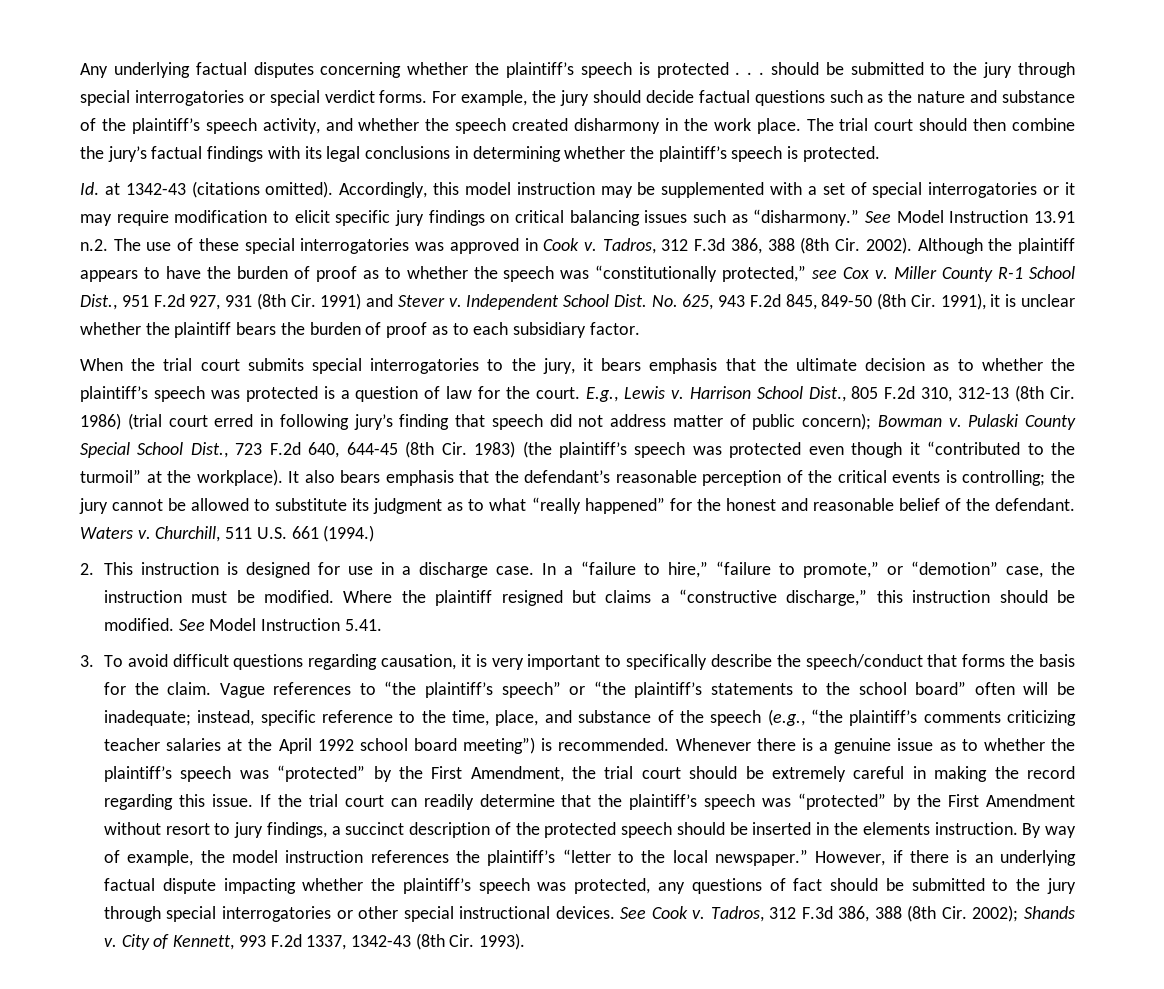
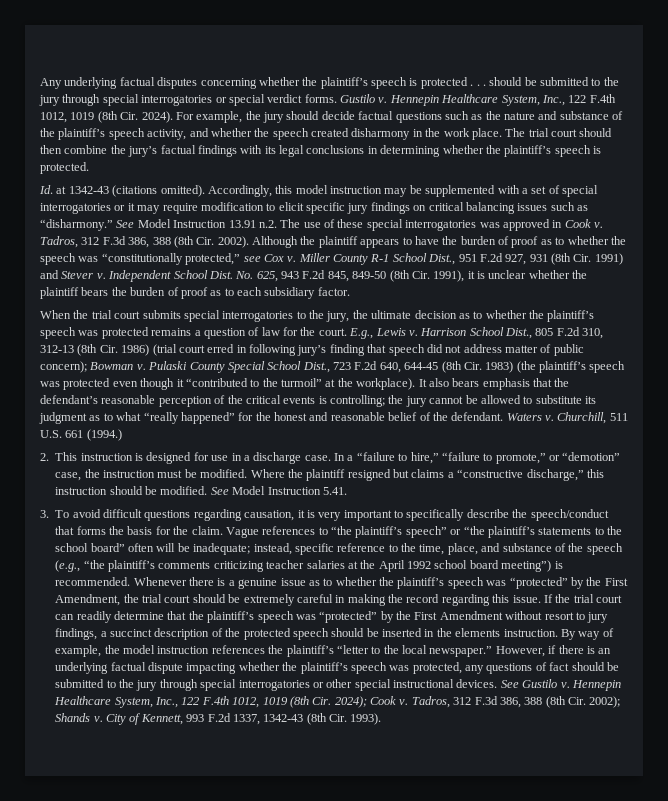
+ Gustilo v. Hennepin Healthcare System, Inc., 122 F.4th 1012, 1019 (8th Cir. 2024).
- When the trial court submits special interrogatories to the jury, it bears emphasis that the ultimate decision as to whether the plaintiff’s speech was protected is a question of law for the court.
+ When the trial court submits special interrogatories to the jury, the ultimate decision as to whether the plaintiff’s speech was protected remains a question of law for the court.
- See Cook v.
+ See Gustilo v. Hennepin Healthcare System, Inc., 122 F.4th 1012, 1019 (8th Cir. 2024); Cook v.

